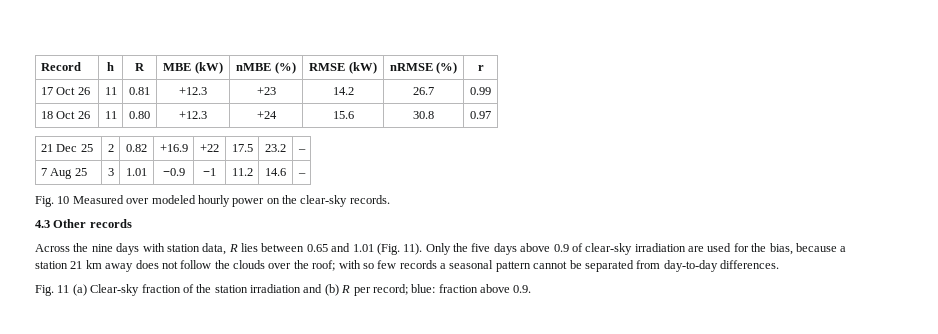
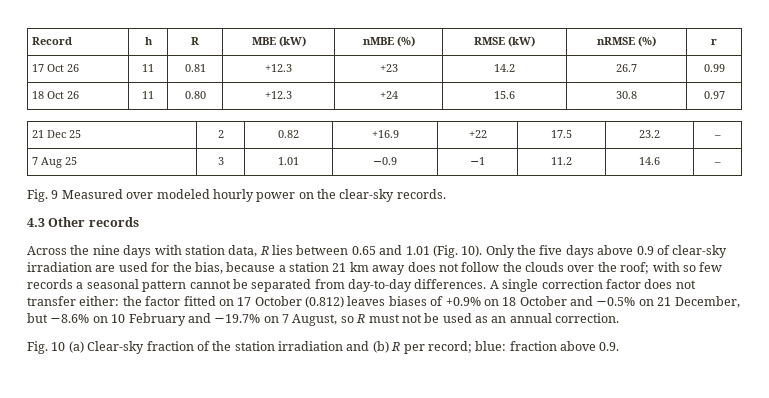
- Fig. 10 Measured over modeled hourly power on the clear-sky records.
+ Fig. 9 Measured over modeled hourly power on the clear-sky records.
- Across the nine days with station data, R lies between 0.65 and 1.01 (Fig. 11).
+ Across the nine days with station data, R lies between 0.65 and 1.01 (Fig. 10).
- Only the five days above 0.9 of clear-sky irradiation are used for the bias, because a station 21 km away does not follow the clouds over the roof; with so few records a seasonal pattern cannot be separated from day-to-day differences.
- Fig. 11 (a) Clear-sky fraction of the station irradiation and (b) R per record; blue: fraction above 0.9.
+ Only the five days above 0.9 of clear-sky irradiation are used for the bias, because a station 21 km away does not follow the clouds over the roof; with so few records a seasonal pattern cannot be separated from day-to-day differences. A single correction factor does not transfer either: the factor fitted on 17 October (0.812) leaves biases of +0.9% on 18 October and −0.5% on 21 December, but −8.6% on 10 February and −19.7% on 7 August, so R must not be used as an annual correction.
+ Fig. 10 (a) Clear-sky fraction of the station irradiation and (b) R per record; blue: fraction above 0.9.

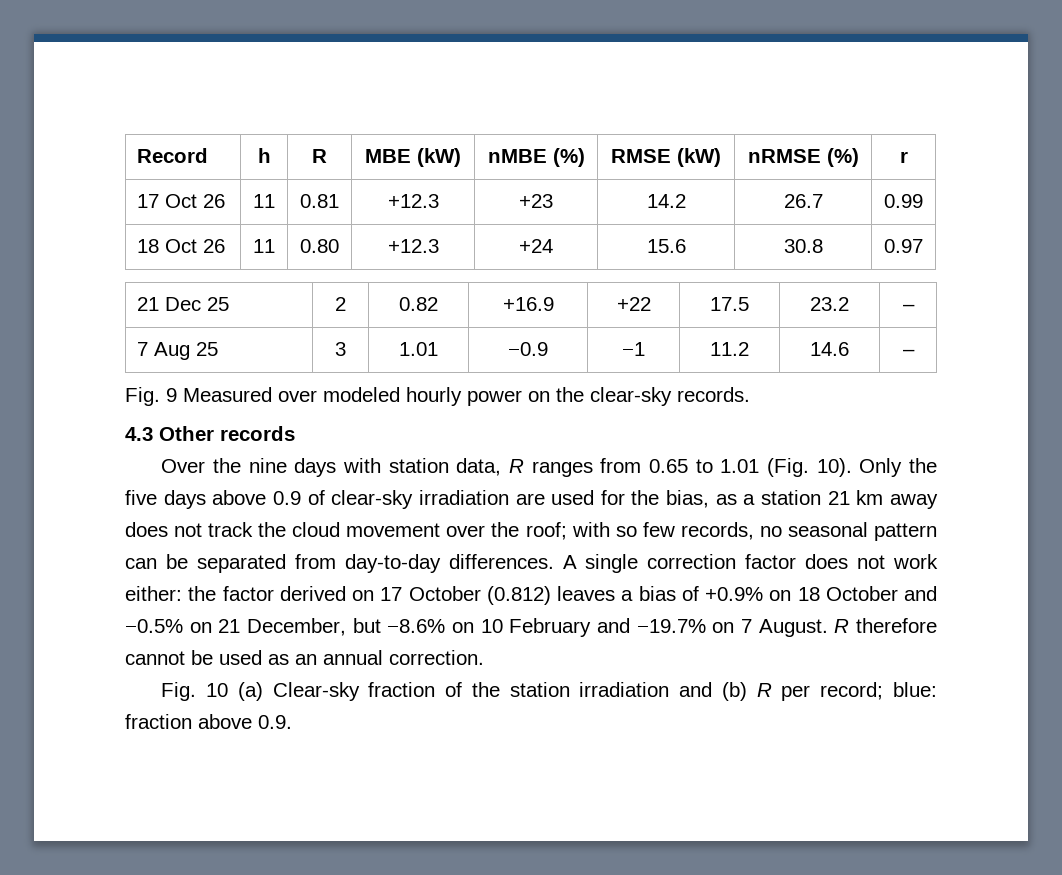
- Across the nine days with station data, R lies between 0.65 and 1.01 (Fig. 10).
+ Over the nine days with station data, R ranges from 0.65 to 1.01 (Fig. 10).
- Only the five days above 0.9 of clear-sky irradiation are used for the bias, because a station 21 km away does not follow the clouds over the roof; with so few records a seasonal pattern cannot be separated from day-to-day differences.
+ Only the five days above 0.9 of clear-sky irradiation are used for the bias, as a station 21 km away does not track the cloud movement over the roof; with so few records, no seasonal pattern can be separated from day-to-day differences.
- A single correction factor does not transfer either: the factor fitted on 17 October (0.812) leaves biases of +0.9% on 18 October and −0.5% on 21 December, but −8.6% on 10 February and −19.7% on 7 August, so R must not be used as an annual correction.
+ A single correction factor does not work either: the factor derived on 17 October (0.812) leaves a bias of +0.9% on 18 October and −0.5% on 21 December, but −8.6% on 10 February and −19.7% on 7 August. R therefore cannot be used as an annual correction.

